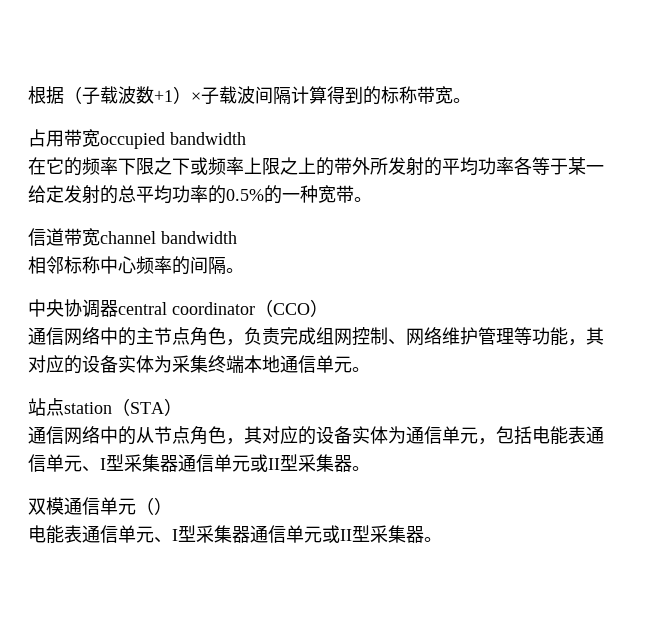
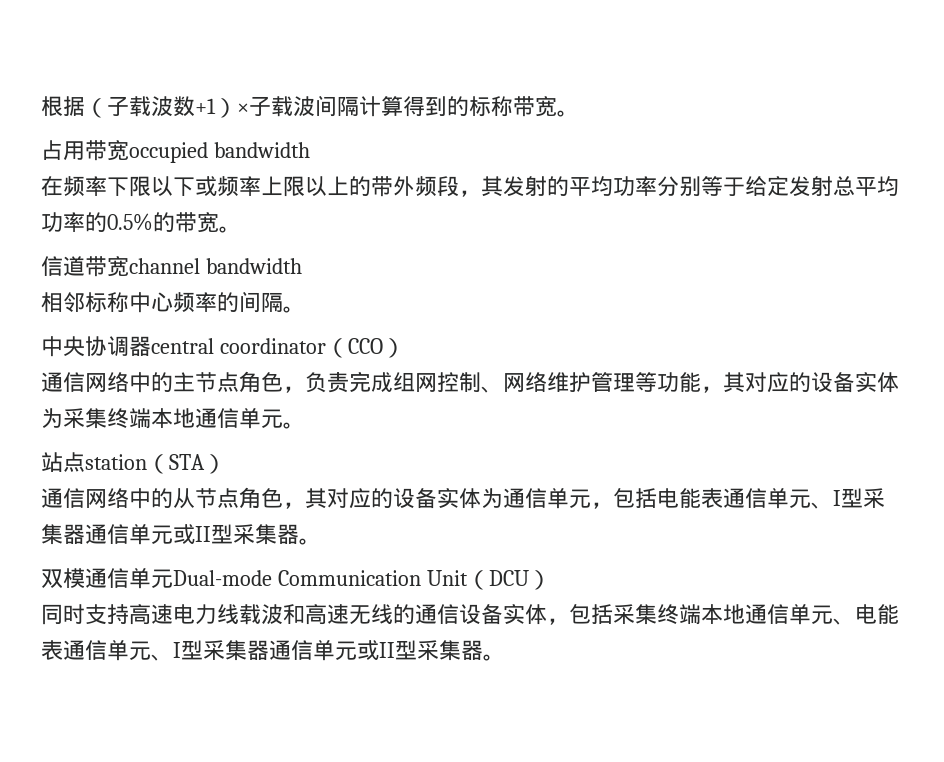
- 在它的频率下限之下或频率上限之上的带外所发射的平均功率各等于某一给定发射的总平均功率的0.5%的一种宽带。
+ 在频率下限以下或频率上限以上的带外频段，其发射的平均功率分别等于给定发射总平均功率的0.5%的带宽。
- 双模通信单元（）
- 电能表通信单元、I型采集器通信单元或II型采集器。
+ 双模通信单元Dual-mode Communication Unit（DCU）
+ 同时支持高速电力线载波和高速无线的通信设备实体，包括采集终端本地通信单元、电能表通信单元、I型采集器通信单元或II型采集器。

